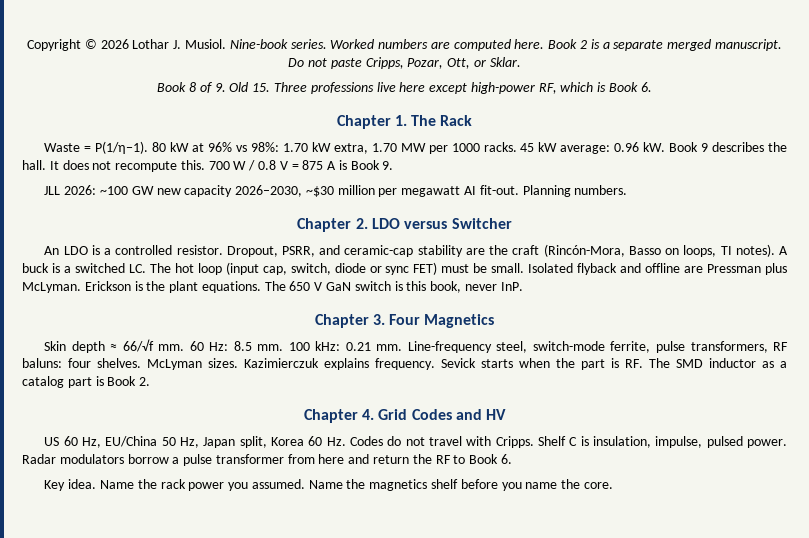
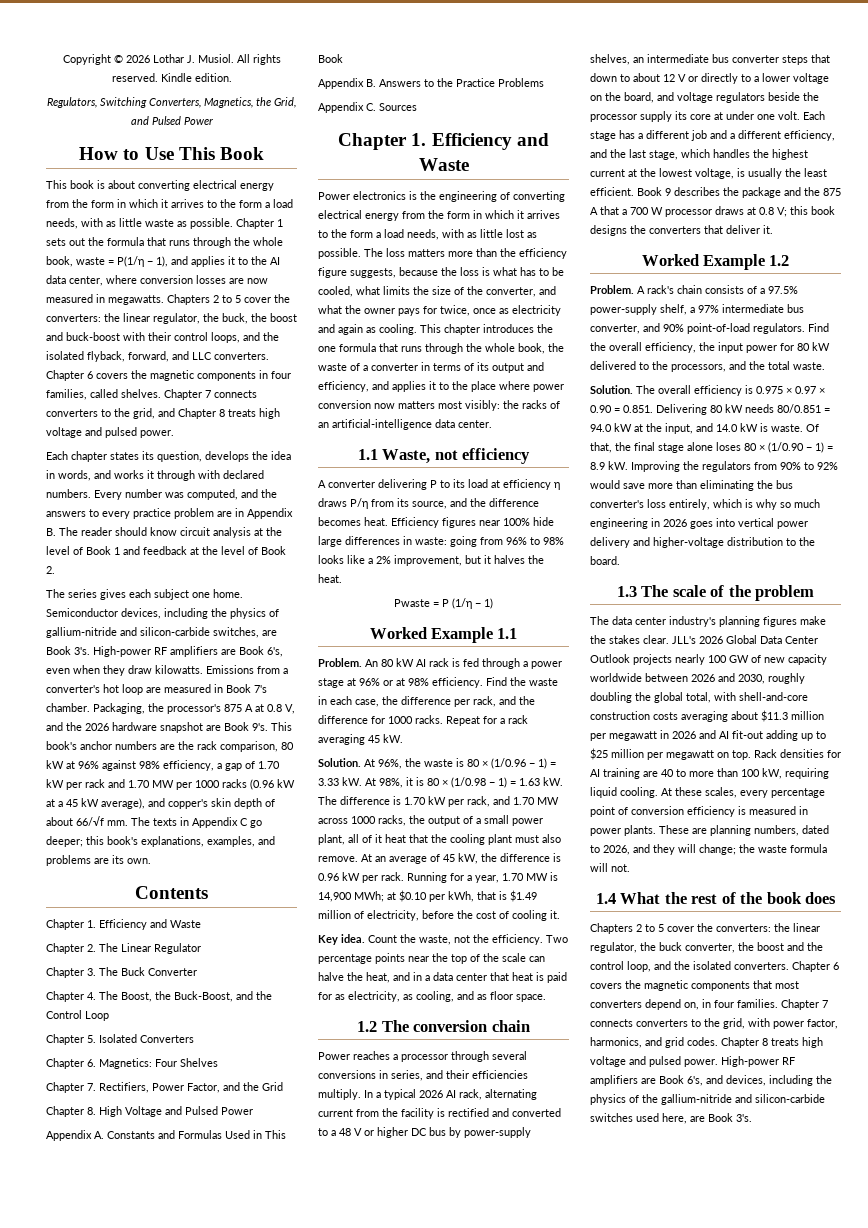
- Nine-book series. Worked numbers are computed here. Book 2 is a separate merged manuscript. Do not paste Cripps, Pozar, Ott, or Sklar.
- Book 8 of 9. Old 15. Three professions live here except high-power RF, which is Book 6.
- Chapter 1. The Rack
- Waste = P(1/η−1). 80 kW at 96% vs 98%: 1.70 kW extra, 1.70 MW per 1000 racks. 45 kW average: 0.96 kW. Book 9 describes the hall. It does not recompute this. 700 W / 0.8 V = 875 A is Book 9.
- JLL 2026: ~100 GW new capacity 2026–2030, ~$30 million per megawatt AI fit-out. Planning numbers.
- Chapter 2. LDO versus Switcher
- An LDO is a controlled resistor. Dropout, PSRR, and ceramic-cap stability are the craft (Rincón-Mora, Basso on loops, TI notes). A buck is a switched LC. The hot loop (input cap, switch, diode or sync FET) must be small. Isolated flyback and offline are Pressman plus McLyman. Erickson is the plant equations. The 650 V GaN switch is this book, never InP.
- Chapter 3. Four Magnetics
- Skin depth ≈ 66/√f mm. 60 Hz: 8.5 mm. 100 kHz: 0.21 mm. Line-frequency steel, switch-mode ferrite, pulse transformers, RF baluns: four shelves. McLyman sizes. Kazimierczuk explains frequency. Sevick starts when the part is RF. The SMD inductor as a catalog part is Book 2.
- Chapter 4. Grid Codes and HV
- US 60 Hz, EU/China 50 Hz, Japan split, Korea 60 Hz. Codes do not travel with Cripps. Shelf C is insulation, impulse, pulsed power. Radar modulators borrow a pulse transformer from here and return the RF to Book 6.
- Key idea. Name the rack power you assumed. Name the magnetics shelf before you name the core.
+ All rights reserved. Kindle edition.
+ Regulators, Switching Converters, Magnetics, the Grid, and Pulsed Power
+ How to Use This Book
+ This book is about converting electrical energy from the form in which it arrives to the form a load needs, with as little waste as possible. Chapter 1 sets out the formula that runs through the whole book, waste = P(1/η − 1), and applies it to the AI data center, where conversion losses are now measured in megawatts. Chapters 2 to 5 cover the converters: the linear regulator, the buck, the boost and buck-boost with their control loops, and the isolated flyback, forward, and LLC converters. Chapter 6 covers the magnetic components in four families, called shelves. Chapter 7 connects converters to the grid, and Chapter 8 treats high voltage and pulsed power.
+ Each chapter states its question, develops the idea in words, and works it through with declared numbers. Every number was computed, and the answers to every practice problem are in Appendix B. The reader should know circuit analysis at the level of Book 1 and feedback at the level of Book 2.
+ The series gives each subject one home. Semiconductor devices, including the physics of gallium-nitride and silicon-carbide switches, are Book 3's. High-power RF amplifiers are Book 6's, even when they draw kilowatts. Emissions from a converter's hot loop are measured in Book 7's chamber. Packaging, the processor's 875 A at 0.8 V, and the 2026 hardware snapshot are Book 9's. This book's anchor numbers are the rack comparison, 80 kW at 96% against 98% efficiency, a gap of 1.70 kW per rack and 1.70 MW per 1000 racks (0.96 kW at a 45 kW average), and copper's skin depth of about 66/√f mm. The texts in Appendix C go deeper; this book's explanations, examples, and problems are its own.
+ Contents
+ Chapter 1. Efficiency and Waste
+ Chapter 2. The Linear Regulator
+ Chapter 3. The Buck Converter
+ Chapter 4. The Boost, the Buck-Boost, and the Control Loop
+ Chapter 5. Isolated Converters
+ Chapter 6. Magnetics: Four Shelves
+ Chapter 7. Rectifiers, Power Factor, and the Grid
+ Chapter 8. High Voltage and Pulsed Power
+ Appendix A. Constants and Formulas Used in This Book
+ Appendix B. Answers to the Practice Problems
+ Appendix C. Sources
+ Chapter 1. Efficiency and Waste
+ Power electronics is the engineering of converting electrical energy from the form in which it arrives to the form a load needs, with as little lost as possible. The loss matters more than the efficiency figure suggests, because the loss is what has to be cooled, what limits the size of the converter, and what the owner pays for twice, once as electricity and again as cooling. This chapter introduces the one formula that runs through the whole book, the waste of a converter in terms of its output and efficiency, and applies it to the place where power conversion now matters most visibly: the racks of an artificial-intelligence data center.
+ 1.1 Waste, not efficiency
+ A converter delivering P to its load at efficiency η draws P/η from its source, and the difference becomes heat. Efficiency figures near 100% hide large differences in waste: going from 96% to 98% looks like a 2% improvement, but it halves the heat.
+ Pwaste = P (1/η − 1)
+ Worked Example 1.1
+ Problem. An 80 kW AI rack is fed through a power stage at 96% or at 98% efficiency. Find the waste in each case, the difference per rack, and the difference for 1000 racks. Repeat for a rack averaging 45 kW.
+ Solution. At 96%, the waste is 80 × (1/0.96 − 1) = 3.33 kW. At 98%, it is 80 × (1/0.98 − 1) = 1.63 kW. The difference is 1.70 kW per rack, and 1.70 MW across 1000 racks, the output of a small power plant, all of it heat that the cooling plant must also remove. At an average of 45 kW, the difference is 0.96 kW per rack. Running for a year, 1.70 MW is 14,900 MWh; at $0.10 per kWh, that is $1.49 million of electricity, before the cost of cooling it.
+ Key idea. Count the waste, not the efficiency. Two percentage points near the top of the scale can halve the heat, and in a data center that heat is paid for as electricity, as cooling, and as floor space.
+ 1.2 The conversion chain
+ Power reaches a processor through several conversions in series, and their efficiencies multiply. In a typical 2026 AI rack, alternating current from the facility is rectified and converted to a 48 V or higher DC bus by power-supply shelves, an intermediate bus converter steps that down to about 12 V or directly to a lower voltage on the board, and voltage regulators beside the processor supply its core at under one volt. Each stage has a different job and a different efficiency, and the last stage, which handles the highest current at the lowest voltage, is usually the least efficient. Book 9 describes the package and the 875 A that a 700 W processor draws at 0.8 V; this book designs the converters that deliver it.
+ Worked Example 1.2
+ Problem. A rack's chain consists of a 97.5% power-supply shelf, a 97% intermediate bus converter, and 90% point-of-load regulators. Find the overall efficiency, the input power for 80 kW delivered to the processors, and the total waste.
+ Solution. The overall efficiency is 0.975 × 0.97 × 0.90 = 0.851. Delivering 80 kW needs 80/0.851 = 94.0 kW at the input, and 14.0 kW is waste. Of that, the final stage alone loses 80 × (1/0.90 − 1) = 8.9 kW. Improving the regulators from 90% to 92% would save more than eliminating the bus converter's loss entirely, which is why so much engineering in 2026 goes into vertical power delivery and higher-voltage distribution to the board.
+ 1.3 The scale of the problem
+ The data center industry's planning figures make the stakes clear. JLL's 2026 Global Data Center Outlook projects nearly 100 GW of new capacity worldwide between 2026 and 2030, roughly doubling the global total, with shell-and-core construction costs averaging about $11.3 million per megawatt in 2026 and AI fit-out adding up to $25 million per megawatt on top. Rack densities for AI training are 40 to more than 100 kW, requiring liquid cooling. At these scales, every percentage point of conversion efficiency is measured in power plants. These are planning numbers, dated to 2026, and they will change; the waste formula will not.
+ 1.4 What the rest of the book does
+ Chapters 2 to 5 cover the converters: the linear regulator, the buck converter, the boost and the control loop, and the isolated converters. Chapter 6 covers the magnetic components that most converters depend on, in four families. Chapter 7 connects converters to the grid, with power factor, harmonics, and grid codes. Chapter 8 treats high voltage and pulsed power. High-power RF amplifiers are Book 6's, and devices, including the physics of the gallium-nitride and silicon-carbide switches used here, are Book 3's.

